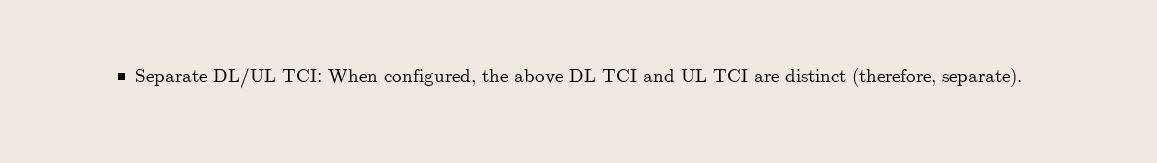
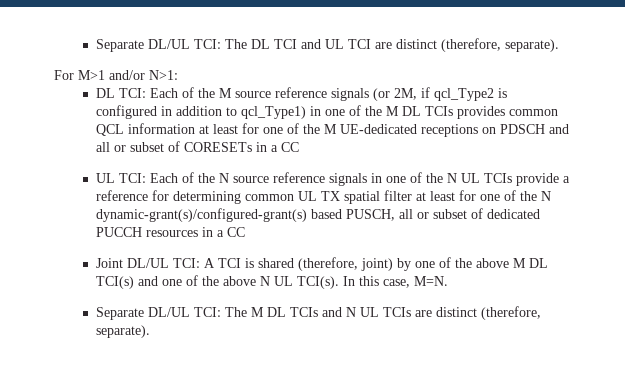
- Separate DL/UL TCI: When configured, the above DL TCI and UL TCI are distinct (therefore, separate).
+ Separate DL/UL TCI: The DL TCI and UL TCI are distinct (therefore, separate).
+ For M>1 and/or N>1:
+ DL TCI: Each of the M source reference signals (or 2M, if qcl_Type2 is configured in addition to qcl_Type1) in one of the M DL TCIs provides common QCL information at least for one of the M UE-dedicated receptions on PDSCH and all or subset of CORESETs in a CC
+ UL TCI: Each of the N source reference signals in one of the N UL TCIs provide a reference for determining common UL TX spatial filter at least for one of the N dynamic-grant(s)/configured-grant(s) based PUSCH, all or subset of dedicated PUCCH resources in a CC
+ Joint DL/UL TCI: A TCI is shared (therefore, joint) by one of the above M DL TCI(s) and one of the above N UL TCI(s). In this case, M=N.
+ Separate DL/UL TCI: The M DL TCIs and N UL TCIs are distinct (therefore, separate).

